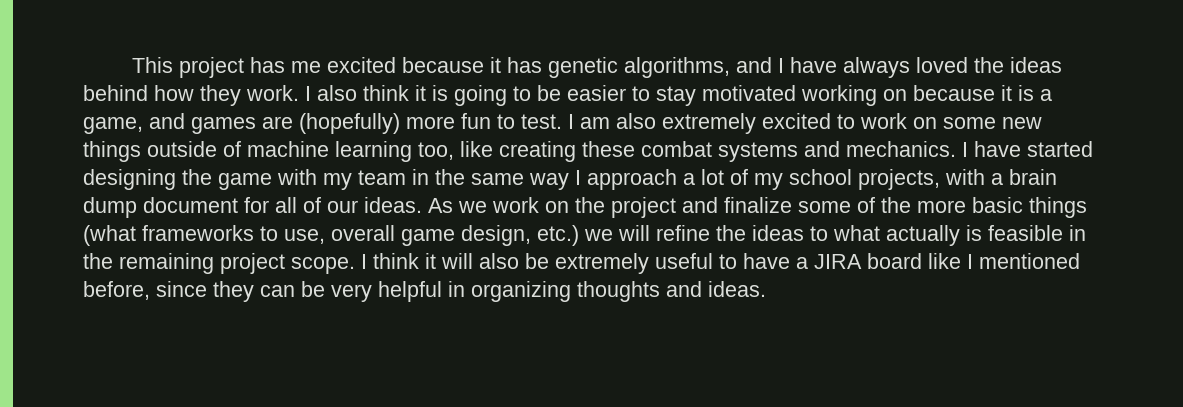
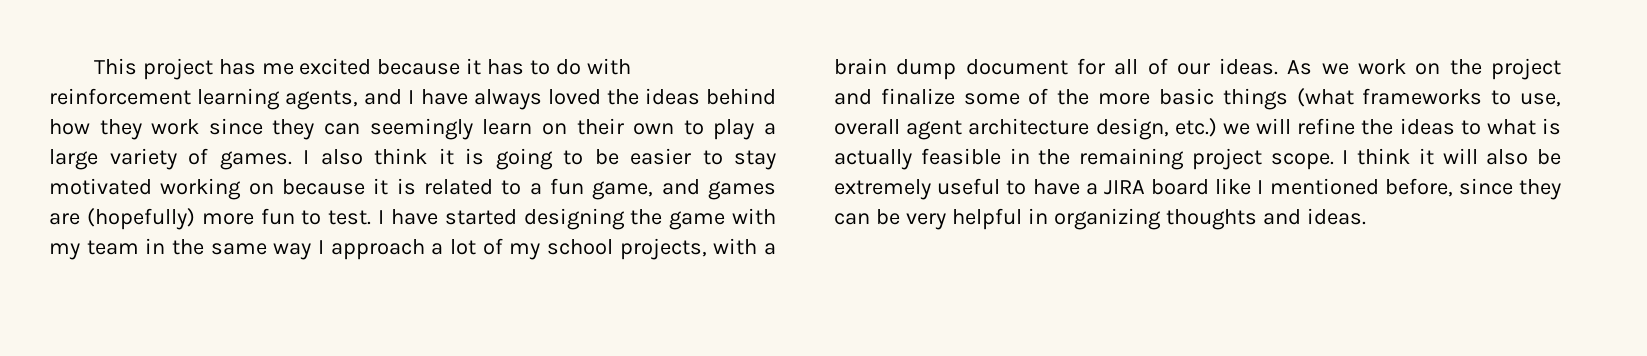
- This project has me excited because it has genetic algorithms, and I have always loved the ideas behind how they work.
+ This project has me excited because it has to do with reinforcement learning agents, and I have always loved the ideas behind how they work since they can seemingly learn on their own to play a large variety of games.
- I also think it is going to be easier to stay motivated working on because it is a game, and games are (hopefully) more fun to test.
+ I also think it is going to be easier to stay motivated working on because it is related to a fun game, and games are (hopefully) more fun to test.
- I am also extremely excited to work on some new things outside of machine learning too, like creating these combat systems and mechanics. I have started designing the game with my team in the same way I approach a lot of my school projects, with a brain dump document for all of our ideas.
+ I have started designing the game with my team in the same way I approach a lot of my school projects, with a brain dump document for all of our ideas.
- As we work on the project and finalize some of the more basic things (what frameworks to use, overall game design, etc.) we will refine the ideas to what actually is feasible in the remaining project scope.
+ As we work on the project and finalize some of the more basic things (what frameworks to use, overall agent architecture design, etc.) we will refine the ideas to what is actually feasible in the remaining project scope.

